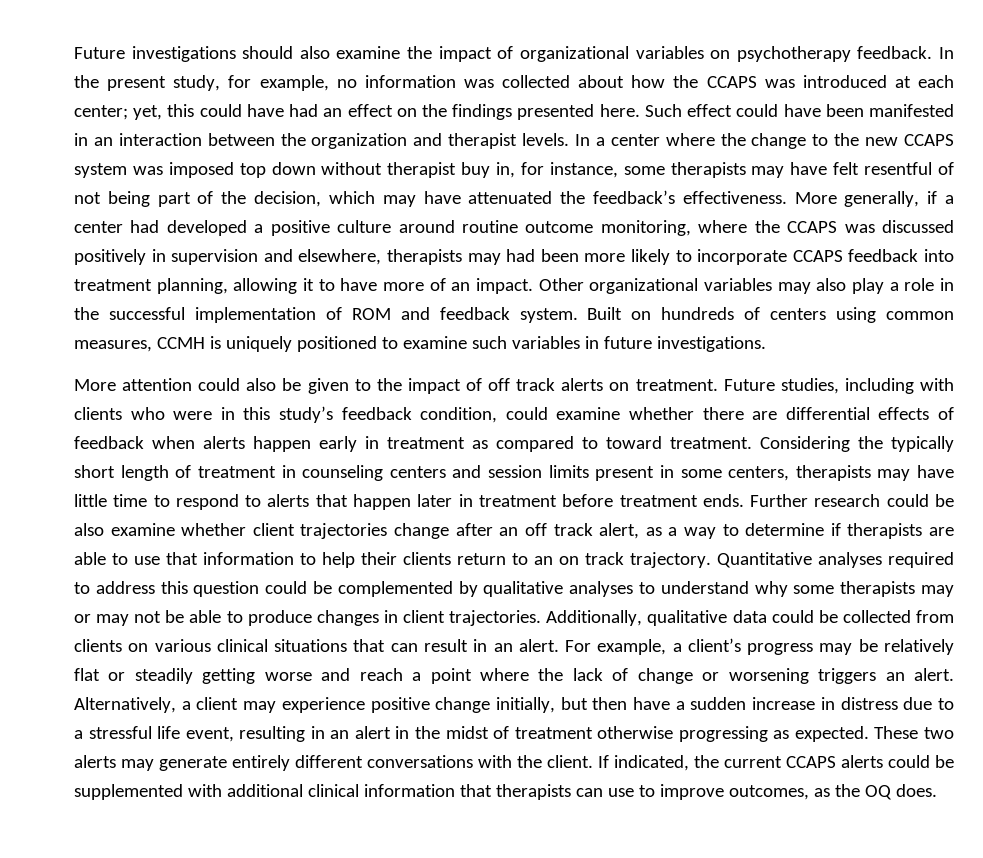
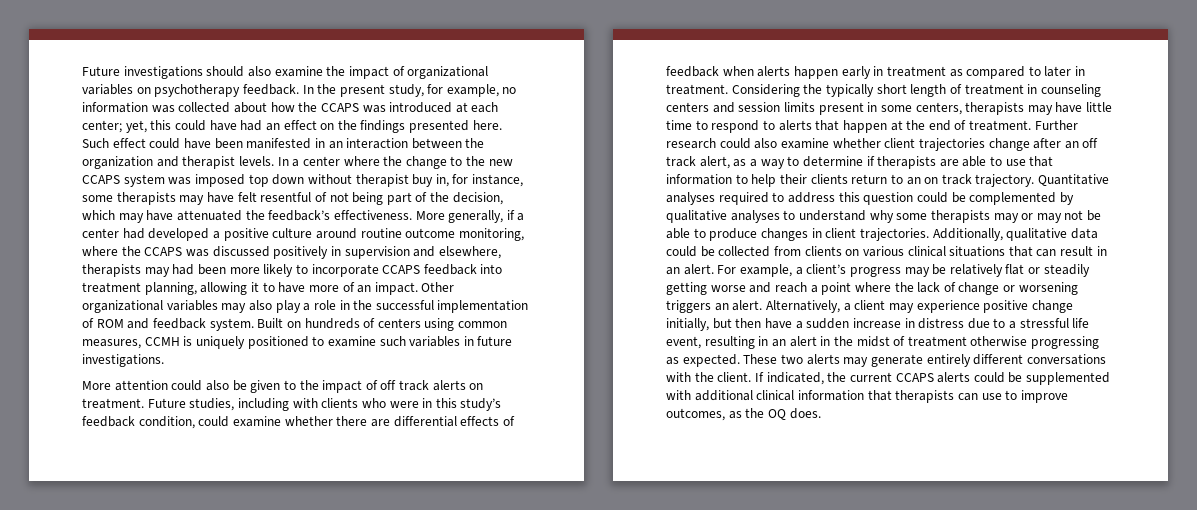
- Future studies, including with clients who were in this study’s feedback condition, could examine whether there are differential effects of feedback when alerts happen early in treatment as compared to toward treatment.
+ Future studies, including with clients who were in this study’s feedback condition, could examine whether there are differential effects of feedback when alerts happen early in treatment as compared to later in treatment.
- Considering the typically short length of treatment in counseling centers and session limits present in some centers, therapists may have little time to respond to alerts that happen later in treatment before treatment ends.
+ Considering the typically short length of treatment in counseling centers and session limits present in some centers, therapists may have little time to respond to alerts that happen at the end of treatment.
- Further research could be also examine whether client trajectories change after an off track alert, as a way to determine if therapists are able to use that information to help their clients return to an on track trajectory.
+ Further research could also examine whether client trajectories change after an off track alert, as a way to determine if therapists are able to use that information to help their clients return to an on track trajectory.

